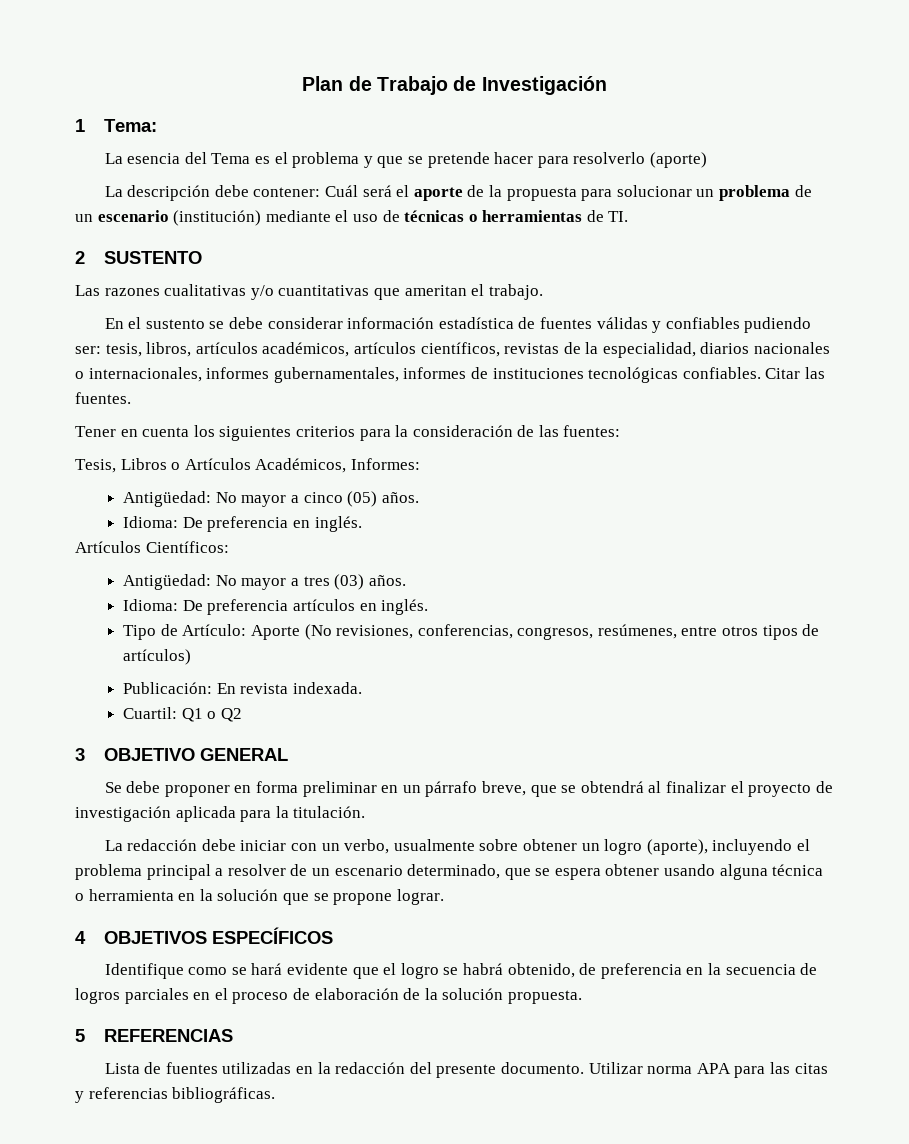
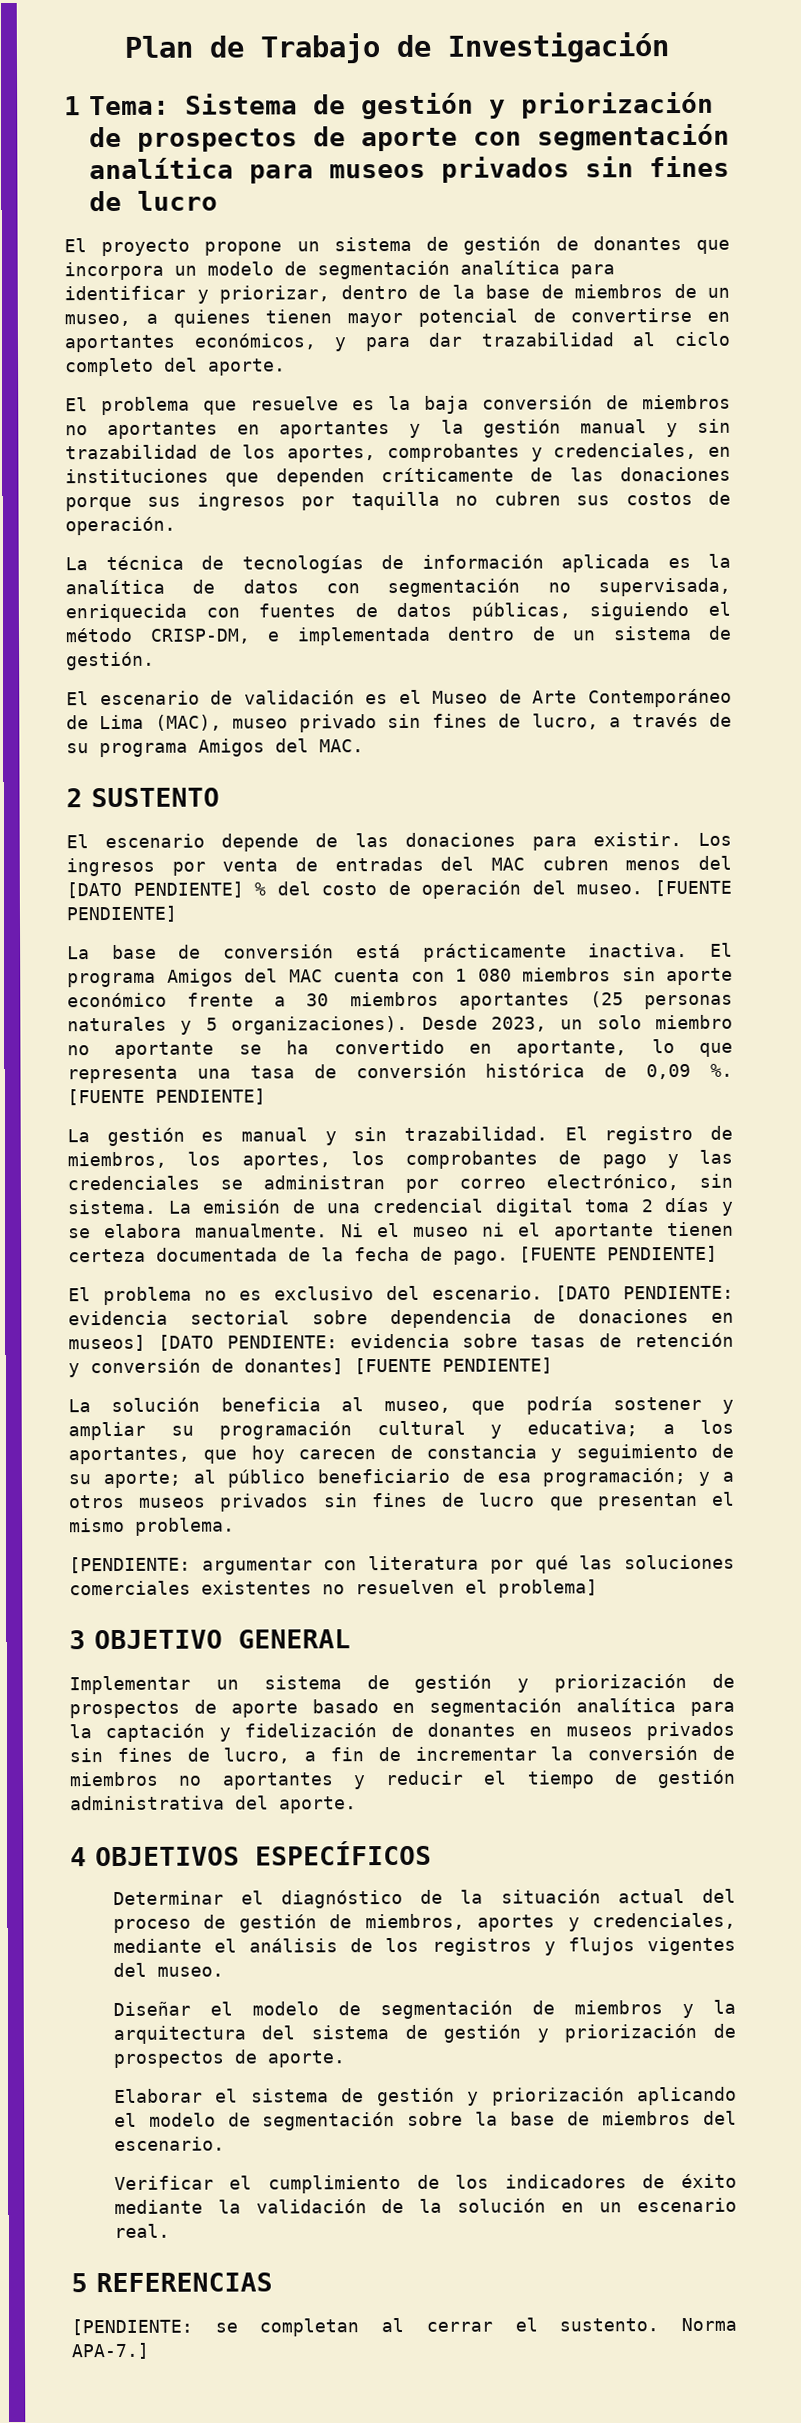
- 1 Tema:
- La esencia del Tema es el problema y que se pretende hacer para resolverlo (aporte)
- La descripción debe contener: Cuál será el aporte de la propuesta para solucionar un problema de un escenario (institución) mediante el uso de técnicas o herramientas de TI.
+ 1 Tema: Sistema de gestión y priorización de prospectos de aporte con segmentación analítica para museos privados sin fines de lucro
+ El proyecto propone un sistema de gestión de donantes que incorpora un modelo de segmentación analítica para identificar y priorizar, dentro de la base de miembros de un museo, a quienes tienen mayor potencial de convertirse en aportantes económicos, y para dar trazabilidad al ciclo completo del aporte.
+ El problema que resuelve es la baja conversión de miembros no aportantes en aportantes y la gestión manual y sin trazabilidad de los aportes, comprobantes y credenciales, en instituciones que dependen críticamente de las donaciones porque sus ingresos por taquilla no cubren sus costos de operación.
+ La técnica de tecnologías de información aplicada es la analítica de datos con segmentación no supervisada, enriquecida con fuentes de datos públicas, siguiendo el método CRISP-DM, e implementada dentro de un sistema de gestión.
+ El escenario de validación es el Museo de Arte Contemporáneo de Lima (MAC), museo privado sin fines de lucro, a través de su programa Amigos del MAC.
  2 SUSTENTO
- Las razones cualitativas y/o cuantitativas que ameritan el trabajo.
- En el sustento se debe considerar información estadística de fuentes válidas y confiables pudiendo ser: tesis, libros, artículos académicos, artículos científicos, revistas de la especialidad, diarios nacionales o internacionales, informes gubernamentales, informes de instituciones tecnológicas confiables. Citar las fuentes.
- Tener en cuenta los siguientes criterios para la consideración de las fuentes:
- Tesis, Libros o Artículos Académicos, Informes:
- Antigüedad: No mayor a cinco (05) años.
- Idioma: De preferencia en inglés.
- Artículos Científicos:
- Antigüedad: No mayor a tres (03) años.
- Idioma: De preferencia artículos en inglés.
- Tipo de Artículo: Aporte (No revisiones, conferencias, congresos, resúmenes, entre otros tipos de artículos)
- Publicación: En revista indexada.
- Cuartil: Q1 o Q2
+ El escenario depende de las donaciones para existir. Los ingresos por venta de entradas del MAC cubren menos del [DATO PENDIENTE] % del costo de operación del museo. [FUENTE PENDIENTE]
+ La base de conversión está prácticamente inactiva. El programa Amigos del MAC cuenta con 1 080 miembros sin aporte económico frente a 30 miembros aportantes (25 personas naturales y 5 organizaciones). Desde 2023, un solo miembro no aportante se ha convertido en aportante, lo que representa una tasa de conversión histórica de 0,09 %. [FUENTE PENDIENTE]
+ La gestión es manual y sin trazabilidad. El registro de miembros, los aportes, los comprobantes de pago y las credenciales se administran por correo electrónico, sin sistema. La emisión de una credencial digital toma 2 días y se elabora manualmente. Ni el museo ni el aportante tienen certeza documentada de la fecha de pago. [FUENTE PENDIENTE]
+ El problema no es exclusivo del escenario. [DATO PENDIENTE: evidencia sectorial sobre dependencia de donaciones en museos] [DATO PENDIENTE: evidencia sobre tasas de retención y conversión de donantes] [FUENTE PENDIENTE]
+ La solución beneficia al museo, que podría sostener y ampliar su programación cultural y educativa; a los aportantes, que hoy carecen de constancia y seguimiento de su aporte; al público beneficiario de esa programación; y a otros museos privados sin fines de lucro que presentan el mismo problema.
+ [PENDIENTE: argumentar con literatura por qué las soluciones comerciales existentes no resuelven el problema]
  3 OBJETIVO GENERAL
- Se debe proponer en forma preliminar en un párrafo breve, que se obtendrá al finalizar el proyecto de investigación aplicada para la titulación.
- La redacción debe iniciar con un verbo, usualmente sobre obtener un logro (aporte), incluyendo el problema principal a resolver de un escenario determinado, que se espera obtener usando alguna técnica o herramienta en la solución que se propone lograr.
+ Implementar un sistema de gestión y priorización de prospectos de aporte basado en segmentación analítica para la captación y fidelización de donantes en museos privados sin fines de lucro, a fin de incrementar la conversión de miembros no aportantes y reducir el tiempo de gestión administrativa del aporte.
  4 OBJETIVOS ESPECÍFICOS
- Identifique como se hará evidente que el logro se habrá obtenido, de preferencia en la secuencia de logros parciales en el proceso de elaboración de la solución propuesta.
+ Determinar el diagnóstico de la situación actual del proceso de gestión de miembros, aportes y credenciales, mediante el análisis de los registros y flujos vigentes del museo.
+ Diseñar el modelo de segmentación de miembros y la arquitectura del sistema de gestión y priorización de prospectos de aporte.
+ Elaborar el sistema de gestión y priorización aplicando el modelo de segmentación sobre la base de miembros del escenario.
+ Verificar el cumplimiento de los indicadores de éxito mediante la validación de la solución en un escenario real.
  5 REFERENCIAS
- Lista de fuentes utilizadas en la redacción del presente documento. Utilizar norma APA para las citas y referencias bibliográficas.
+ [PENDIENTE: se completan al cerrar el sustento. Norma APA-7.]

